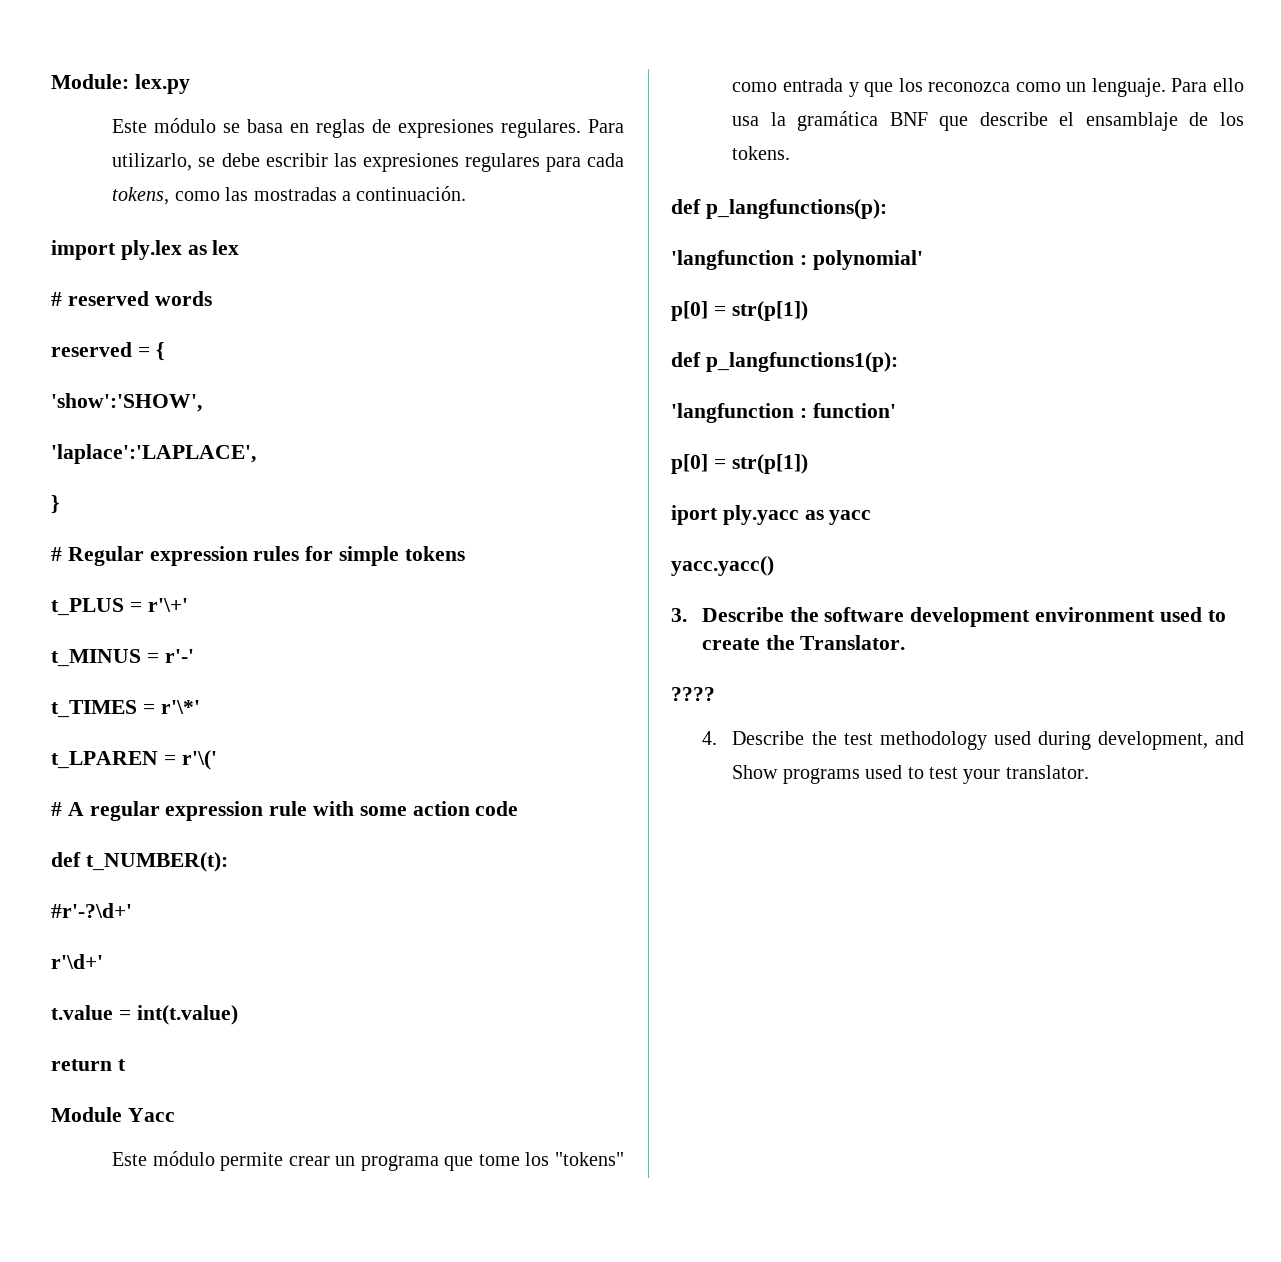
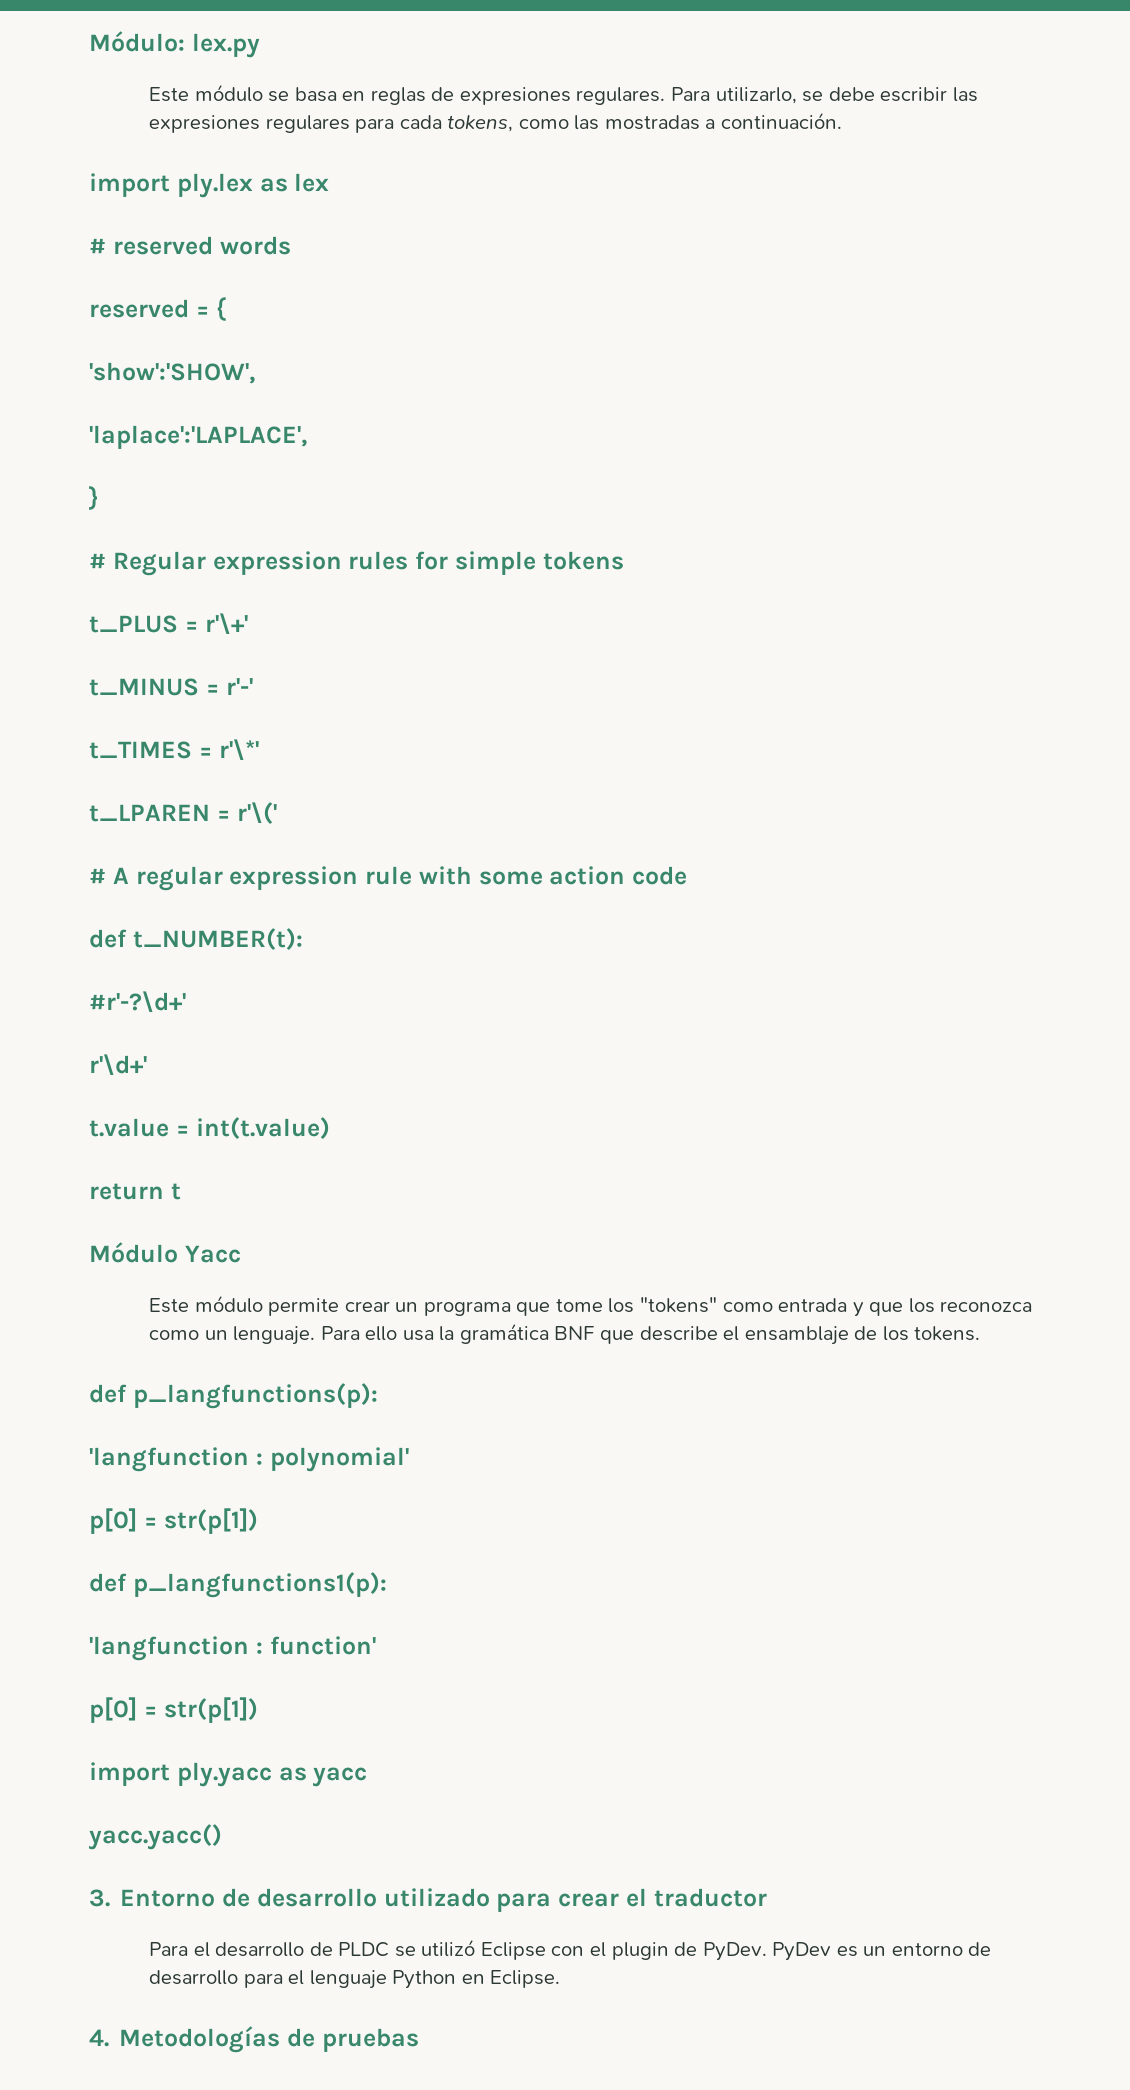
- Module: lex.py
+ Módulo: lex.py
- Module Yacc
+ Módulo Yacc
- iport ply.yacc as yacc
+ import ply.yacc as yacc
- 3. Describe the software development environment used to create the Translator.
- ????
- 4. Describe the test methodology used during development, and Show programs used to test your translator.
+ 3. Entorno de desarrollo utilizado para crear el traductor
+ Para el desarrollo de PLDC se utilizó Eclipse con el plugin de PyDev. PyDev es un entorno de desarrollo para el lenguaje Python en Eclipse.
+ 4. Metodologías de pruebas

